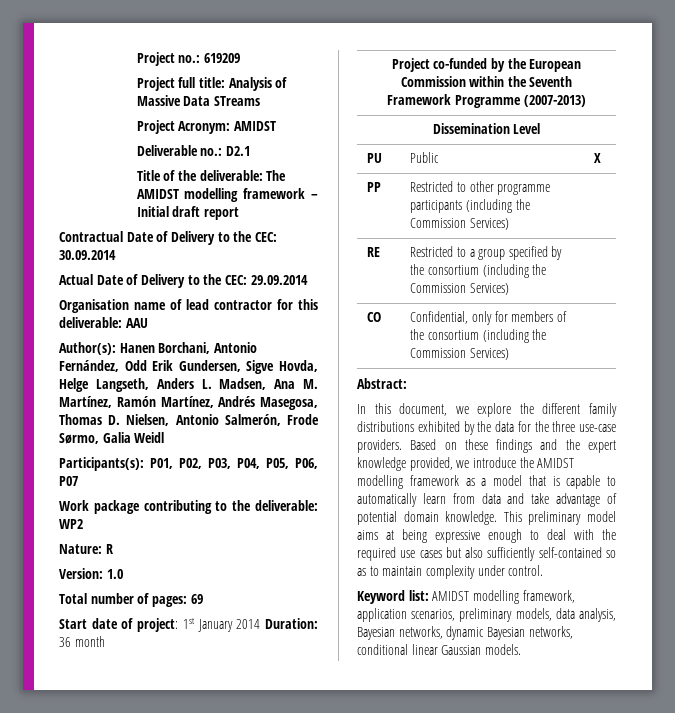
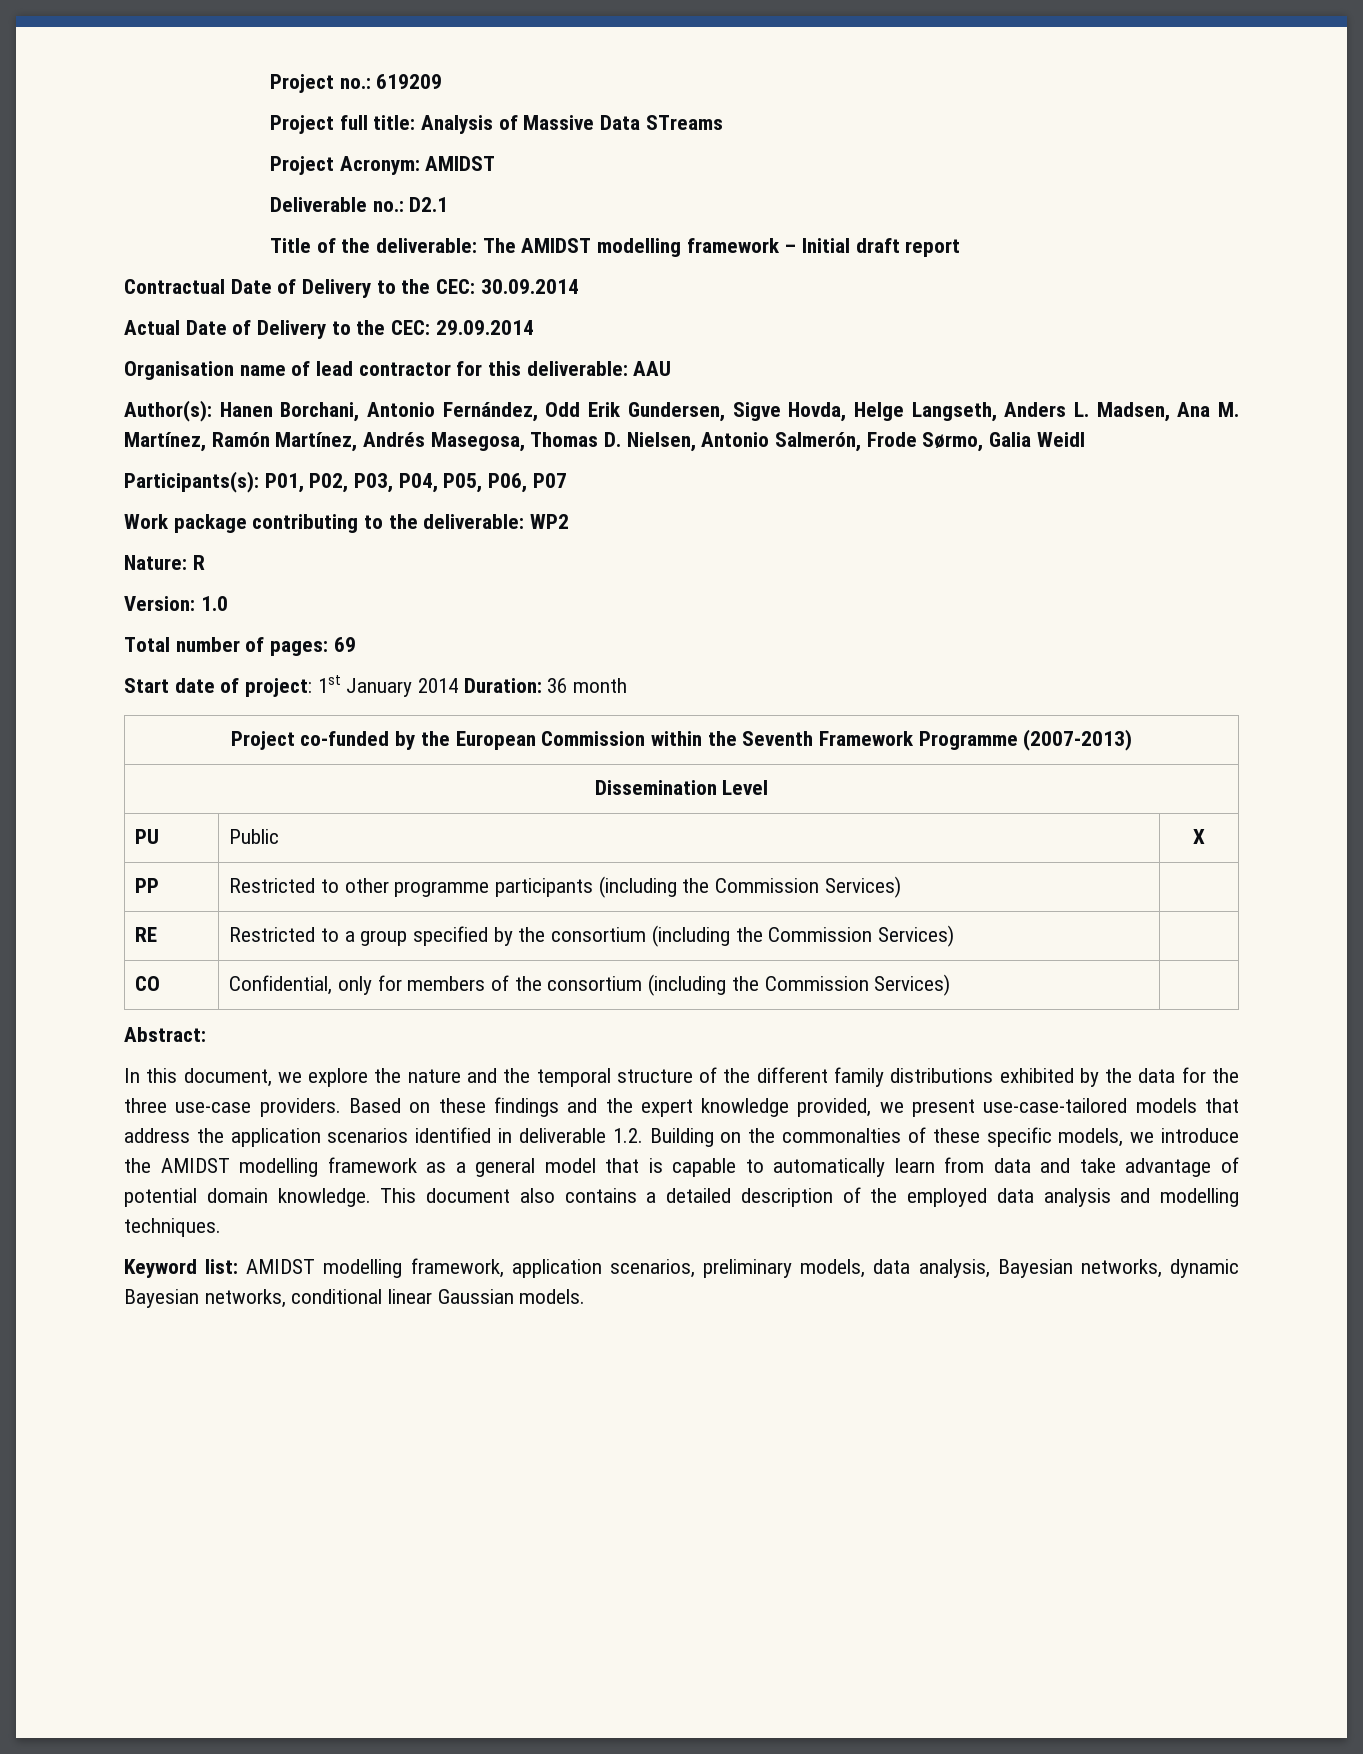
- In this document, we explore the different family distributions exhibited by the data for the three use-case providers.
+ In this document, we explore the nature and the temporal structure of the different family distributions exhibited by the data for the three use-case providers.
- Based on these findings and the expert knowledge provided, we introduce the AMIDST modelling framework as a model that is capable to automatically learn from data and take advantage of potential domain knowledge.
+ Based on these findings and the expert knowledge provided, we present use-case-tailored models that address the application scenarios identified in deliverable 1.2. Building on the commonalties of these specific models, we introduce the AMIDST modelling framework as a general model that is capable to automatically learn from data and take advantage of potential domain knowledge.
- This preliminary model aims at being expressive enough to deal with the required use cases but also sufficiently self-contained so as to maintain complexity under control.
+ This document also contains a detailed description of the employed data analysis and modelling techniques.

